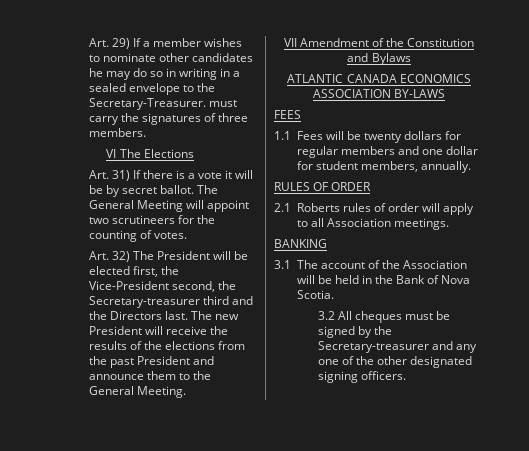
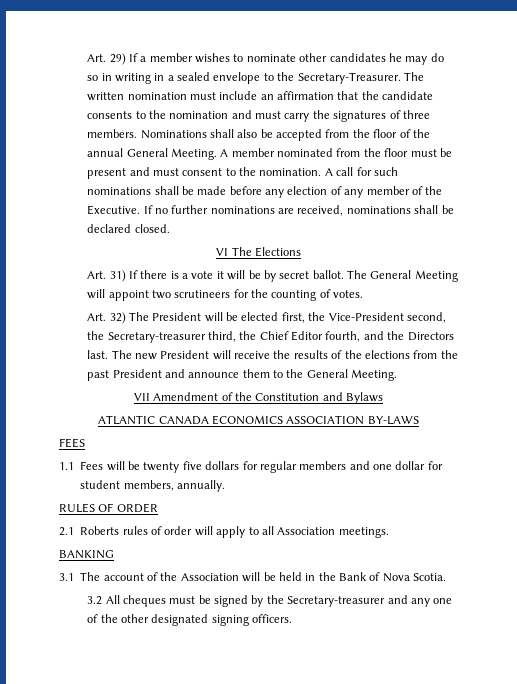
- Art. 29) If a member wishes to nominate other candidates he may do so in writing in a sealed envelope to the Secretary-Treasurer. must carry the signatures of three members.
+ Art. 29) If a member wishes to nominate other candidates he may do so in writing in a sealed envelope to the Secretary-Treasurer. The written nomination must include an affirmation that the candidate consents to the nomination and must carry the signatures of three members. Nominations shall also be accepted from the floor of the annual General Meeting. A member nominated from the floor must be present and must consent to the nomination. A call for such nominations shall be made before any election of any member of the Executive. If no further nominations are received, nominations shall be declared closed.
- Art. 32) The President will be elected first, the Vice-President second, the Secretary-treasurer third and the Directors last.
+ Art. 32) The President will be elected first, the Vice-President second, the Secretary-treasurer third, the Chief Editor fourth, and the Directors last.
- 1.1 Fees will be twenty dollars for regular members and one dollar for student members, annually.
+ 1.1 Fees will be twenty five dollars for regular members and one dollar for student members, annually.

